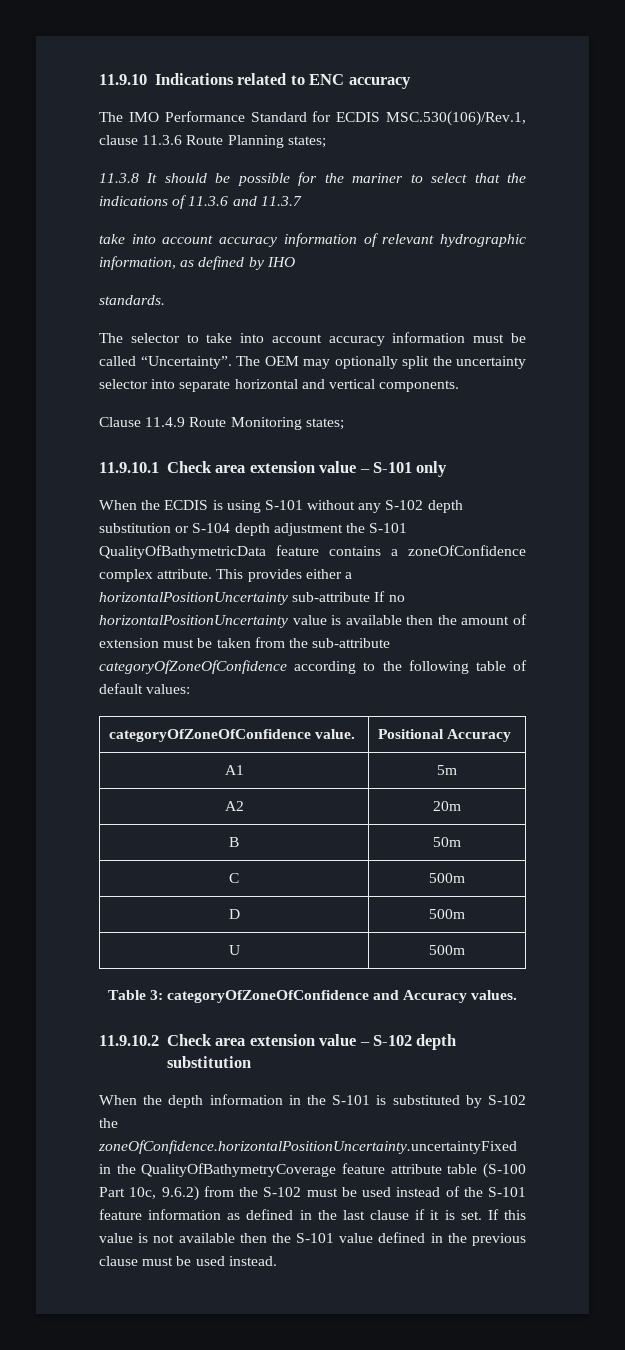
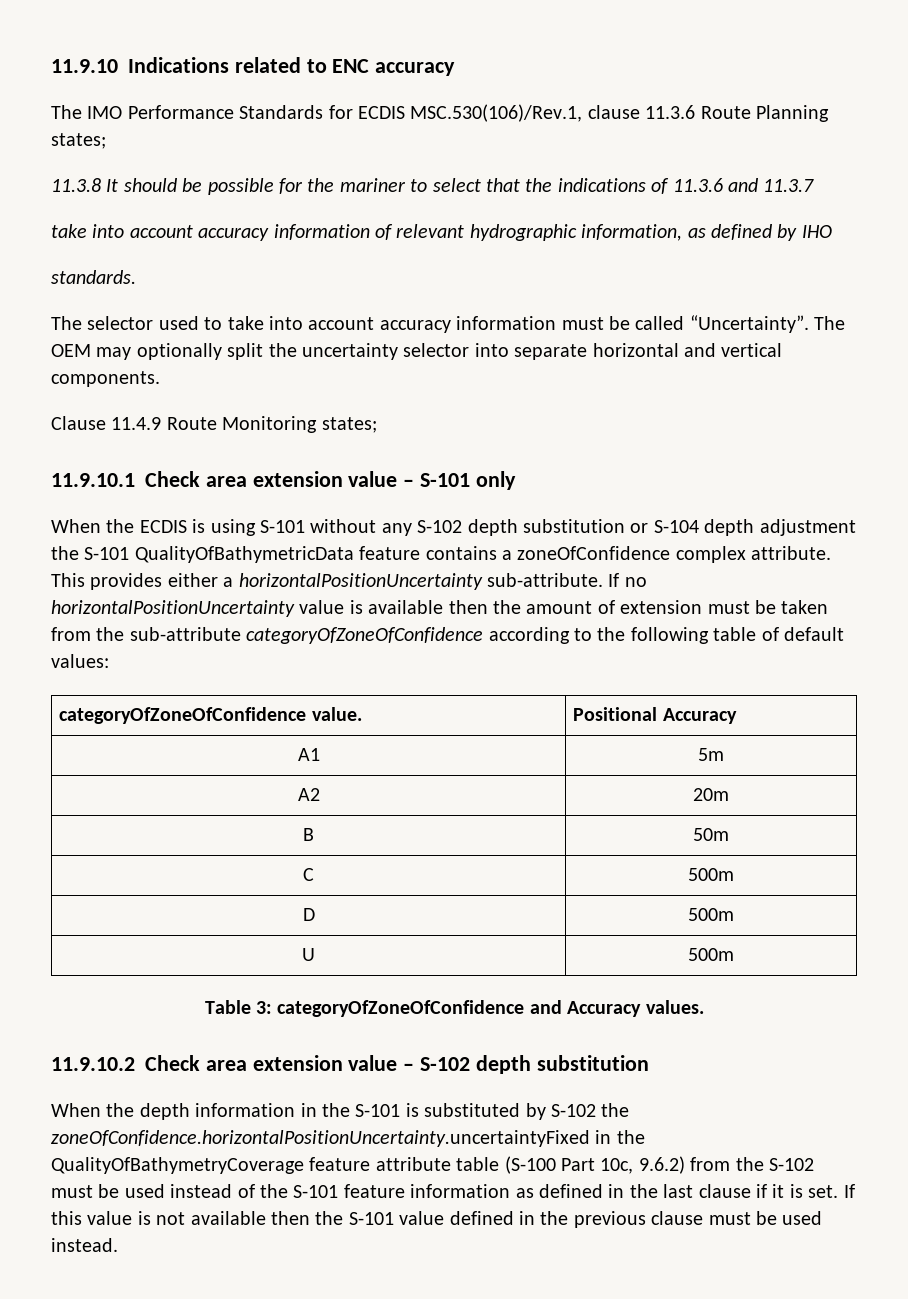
- The IMO Performance Standard for ECDIS MSC.530(106)/Rev.1, clause 11.3.6 Route Planning states;
+ The IMO Performance Standards for ECDIS MSC.530(106)/Rev.1, clause 11.3.6 Route Planning states;
- The selector to take into account accuracy information must be called “Uncertainty”.
+ The selector used to take into account accuracy information must be called “Uncertainty”.
- This provides either a horizontalPositionUncertainty sub-attribute If no horizontalPositionUncertainty value is available then the amount of extension must be taken from the sub-attribute categoryOfZoneOfConfidence according to the following table of default values:
+ This provides either a horizontalPositionUncertainty sub-attribute. If no horizontalPositionUncertainty value is available then the amount of extension must be taken from the sub-attribute categoryOfZoneOfConfidence according to the following table of default values:

